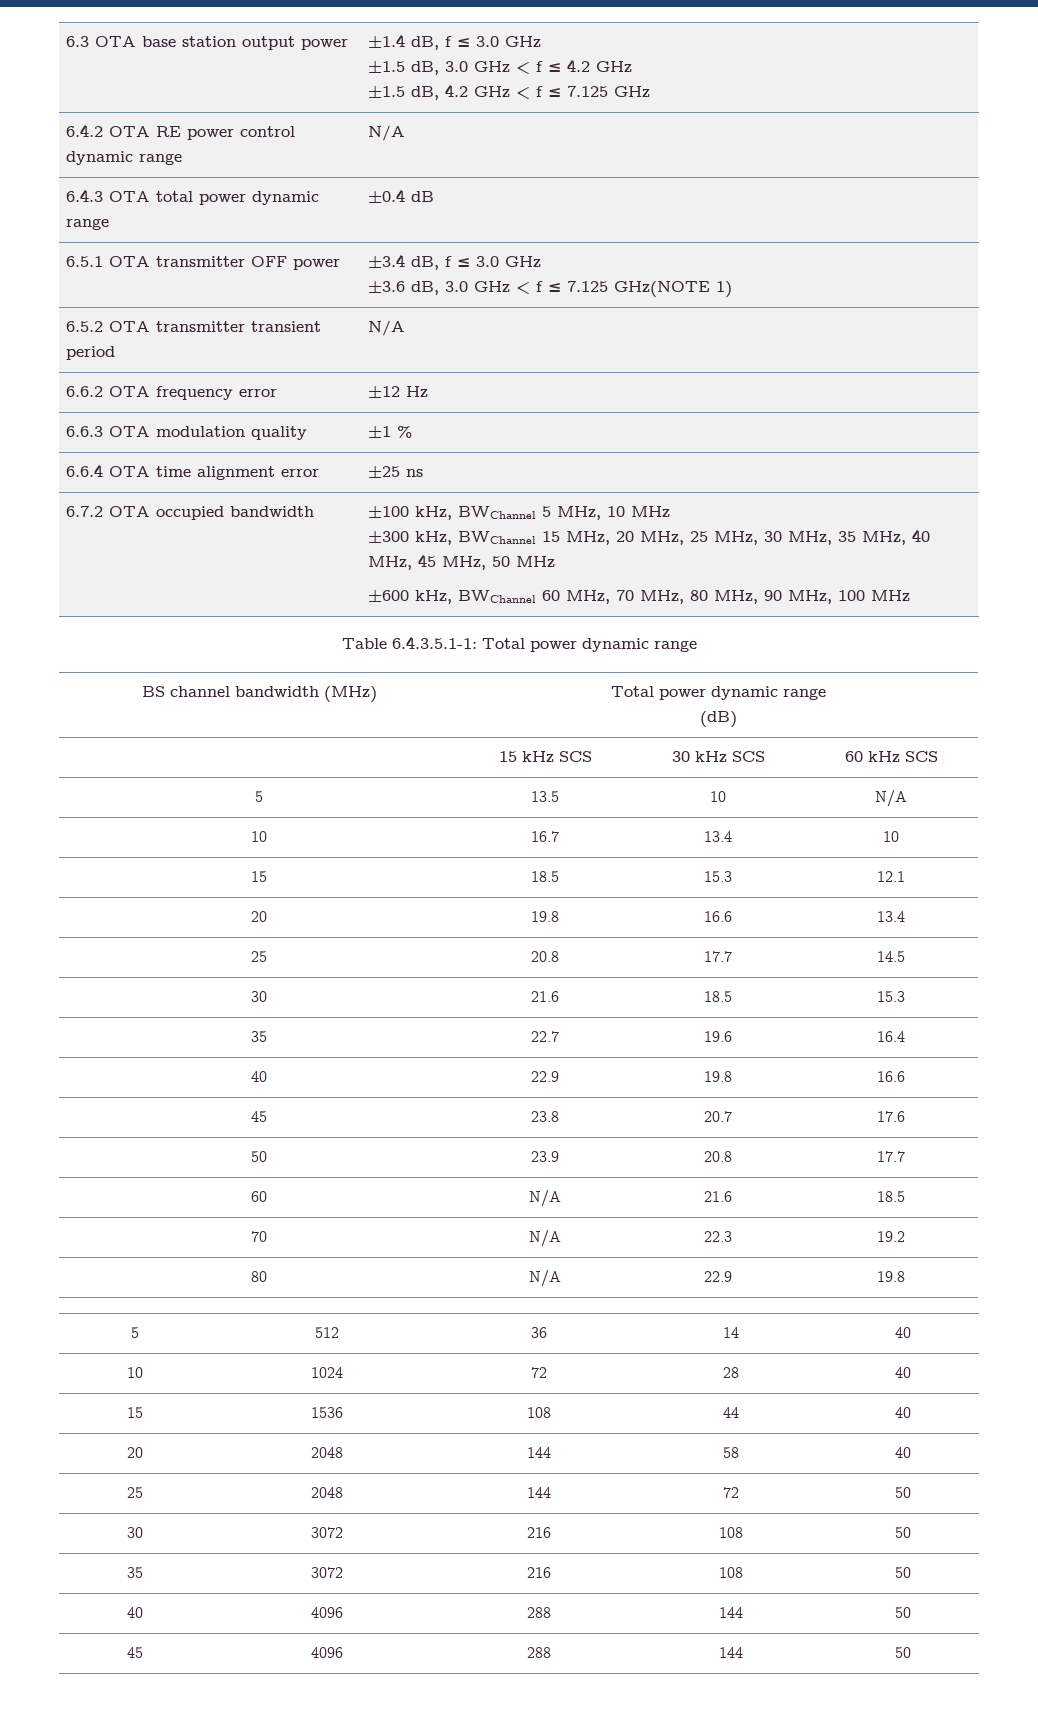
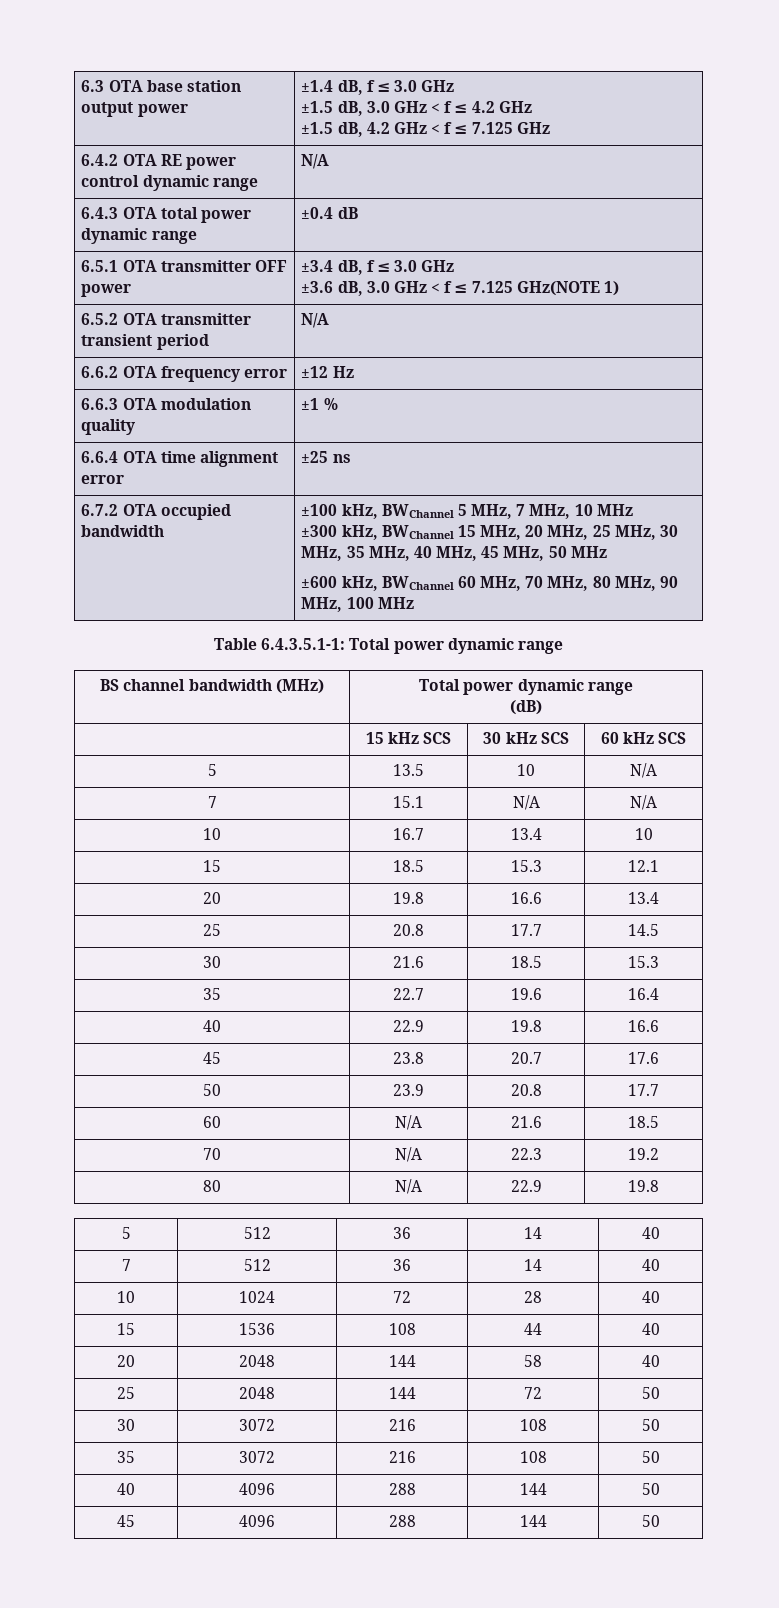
- ±100 kHz, BWChannel 5 MHz, 10 MHz
+ ±100 kHz, BWChannel 5 MHz, 7 MHz, 10 MHz
+ 7 | 15.1 | N/A | N/A
+ 7 | 512 | 36 | 14 | 40

